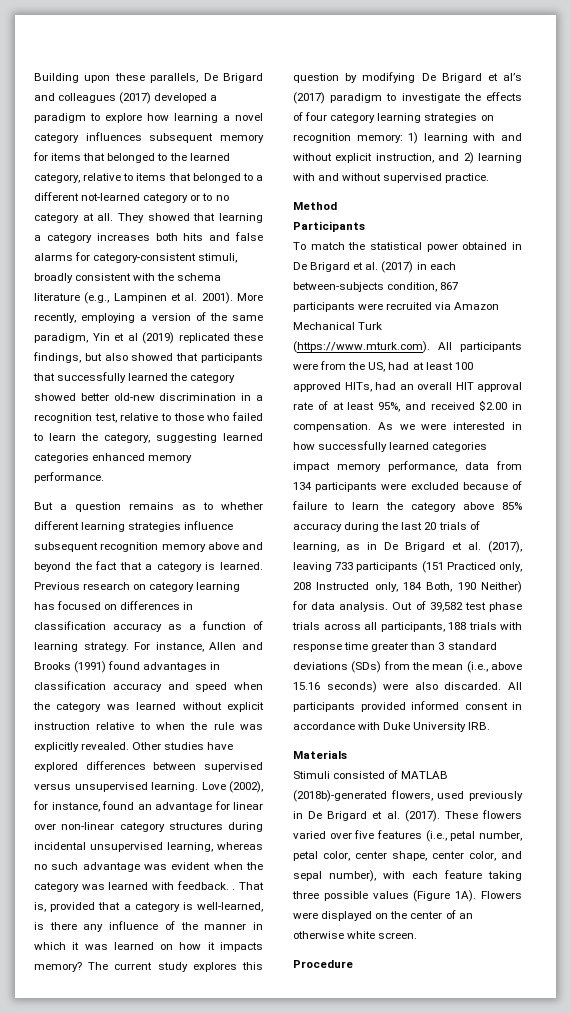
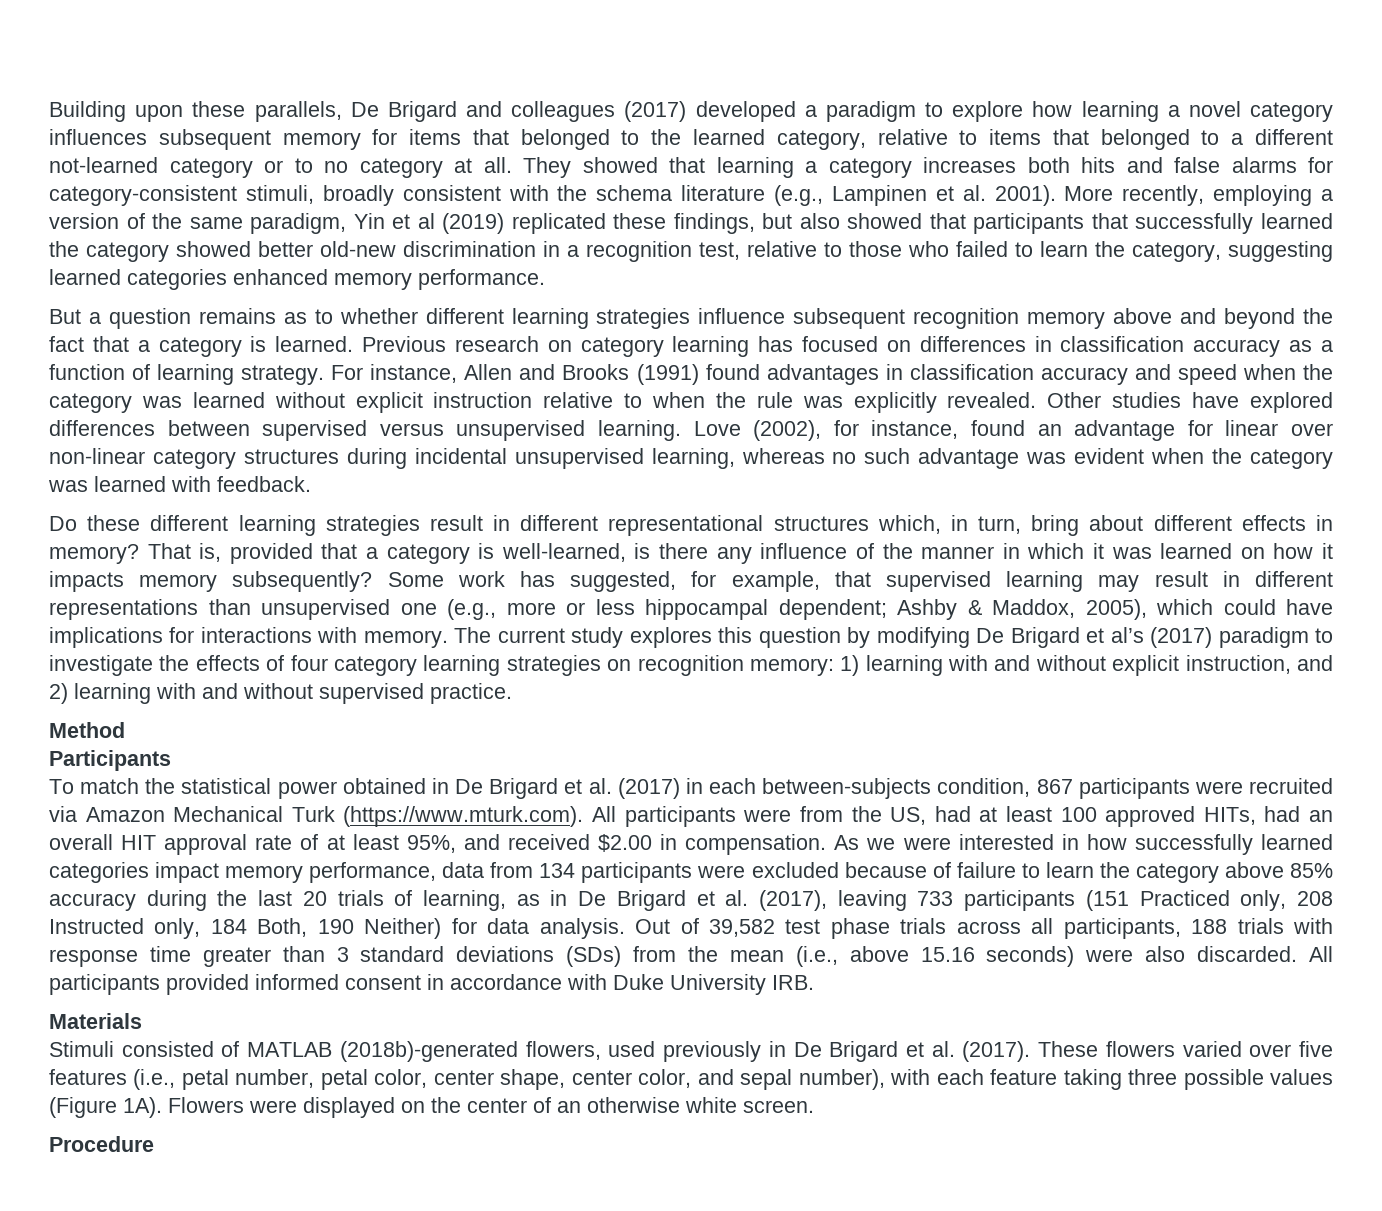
- Love (2002), for instance, found an advantage for linear over non-linear category structures during incidental unsupervised learning, whereas no such advantage was evident when the category was learned with feedback. .
+ Love (2002), for instance, found an advantage for linear over non-linear category structures during incidental unsupervised learning, whereas no such advantage was evident when the category was learned with feedback.
+ Do these different learning strategies result in different representational structures which, in turn, bring about different effects in memory?
- That is, provided that a category is well-learned, is there any influence of the manner in which it was learned on how it impacts memory?
+ That is, provided that a category is well-learned, is there any influence of the manner in which it was learned on how it impacts memory subsequently? Some work has suggested, for example, that supervised learning may result in different representations than unsupervised one (e.g., more or less hippocampal dependent; Ashby & Maddox, 2005), which could have implications for interactions with memory.

